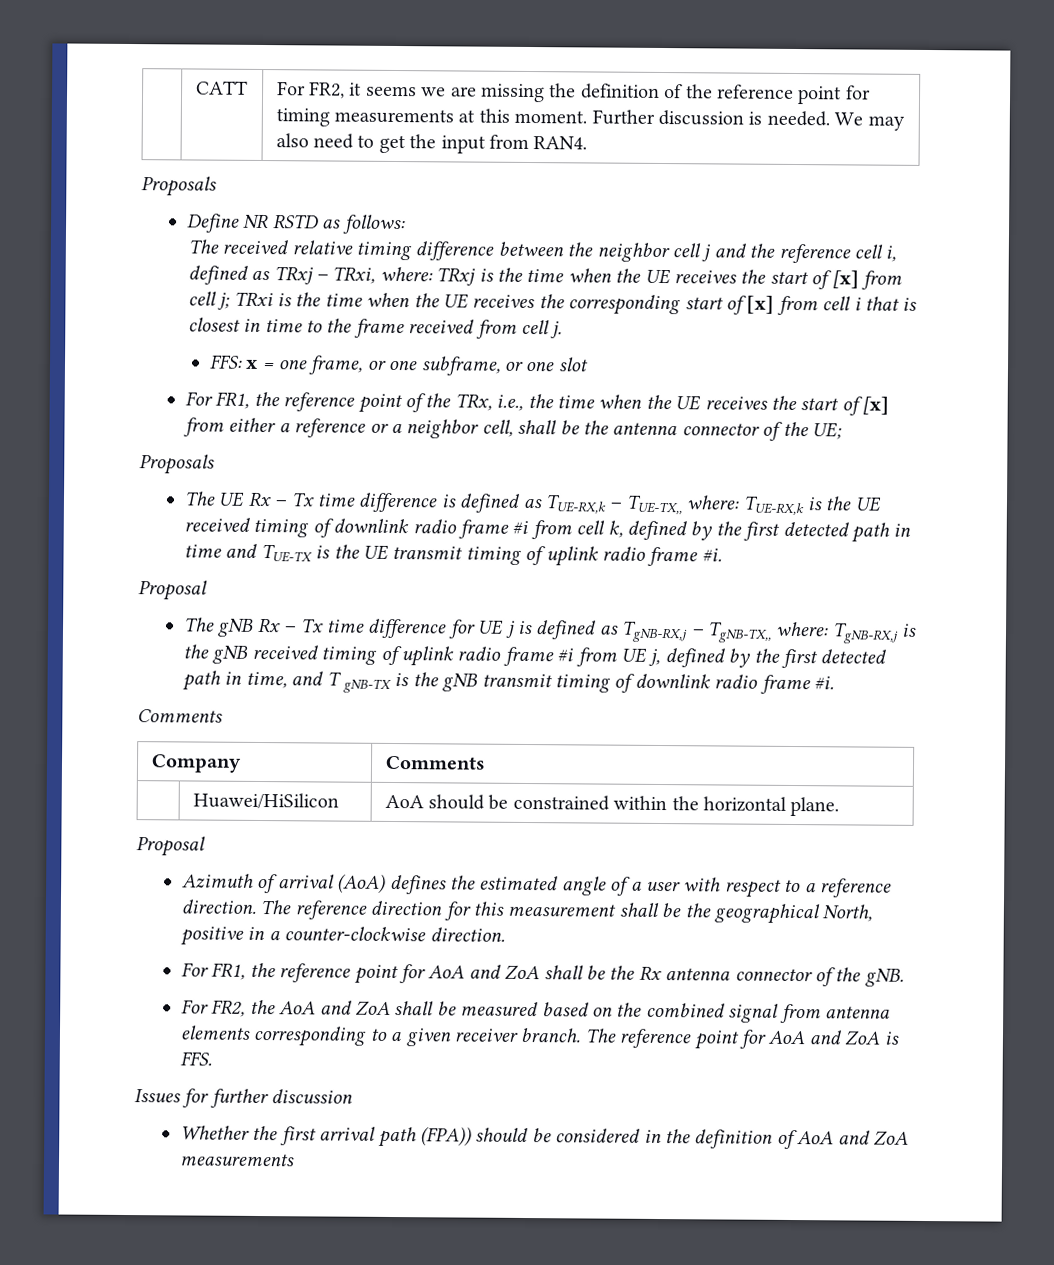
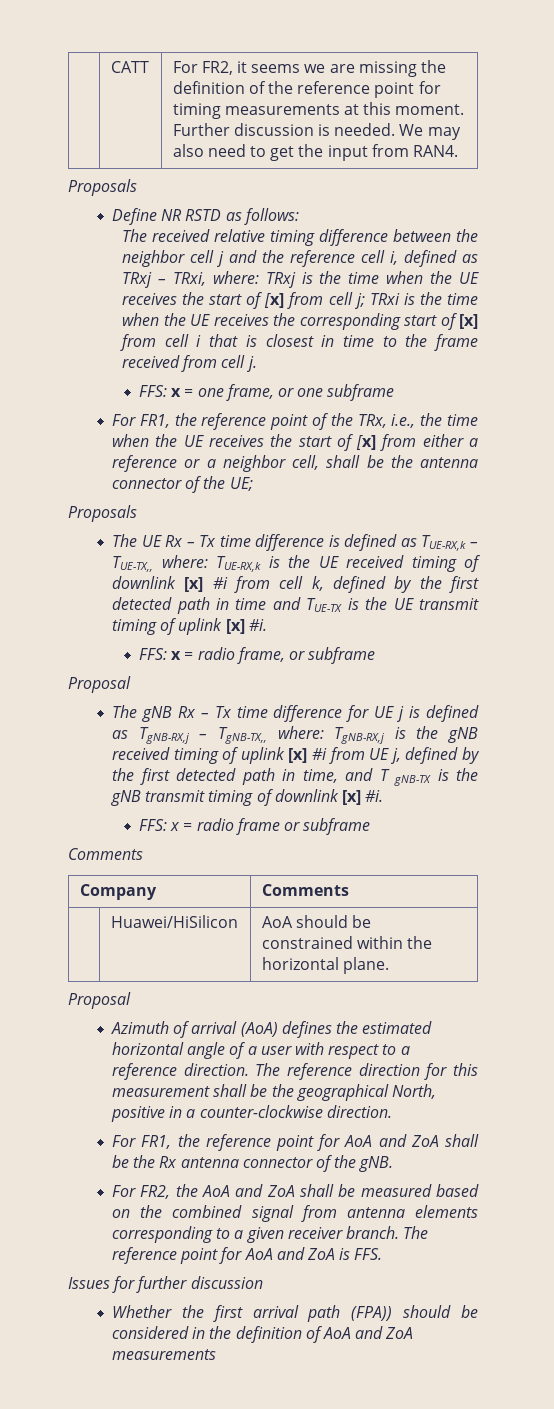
- FFS: x = one frame, or one subframe, or one slot
+ FFS: x = one frame, or one subframe
- The UE Rx – Tx time difference is defined as TUE-RX,k – TUE-TX,, where: TUE-RX,k is the UE received timing of downlink radio frame #i from cell k, defined by the first detected path in time and TUE-TX is the UE transmit timing of uplink radio frame #i.
+ The UE Rx – Tx time difference is defined as TUE-RX,k – TUE-TX,, where: TUE-RX,k is the UE received timing of downlink [x] #i from cell k, defined by the first detected path in time and TUE-TX is the UE transmit timing of uplink [x] #i.
+ FFS: x = radio frame, or subframe
- The gNB Rx – Tx time difference for UE j is defined as TgNB-RX,j – TgNB-TX,, where: TgNB-RX,j is the gNB received timing of uplink radio frame #i from UE j, defined by the first detected path in time, and T gNB-TX is the gNB transmit timing of downlink radio frame #i.
+ The gNB Rx – Tx time difference for UE j is defined as TgNB-RX,j – TgNB-TX,, where: TgNB-RX,j is the gNB received timing of uplink [x] #i from UE j, defined by the first detected path in time, and T gNB-TX is the gNB transmit timing of downlink [x] #i.
+ FFS: x = radio frame or subframe
- Azimuth of arrival (AoA) defines the estimated angle of a user with respect to a reference direction.
+ Azimuth of arrival (AoA) defines the estimated horizontal angle of a user with respect to a reference direction.

